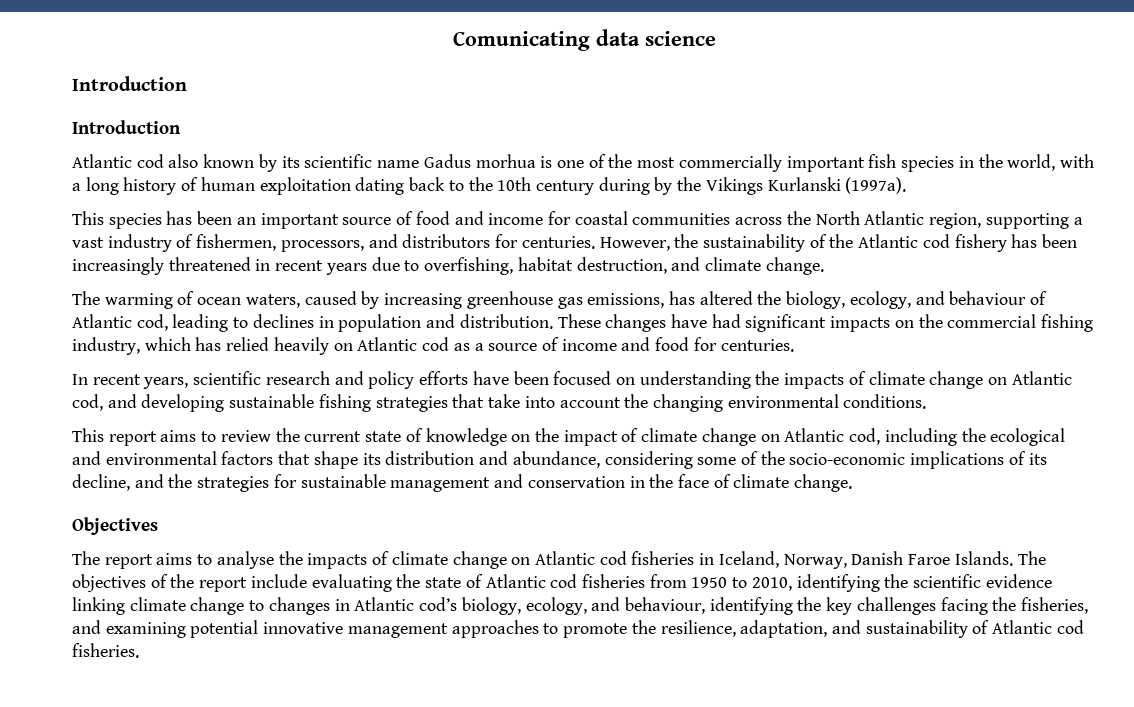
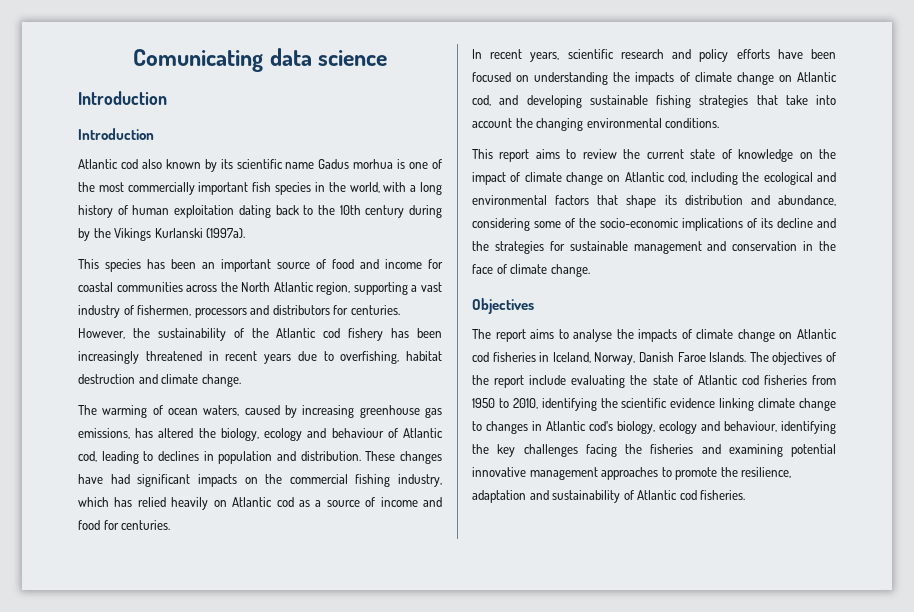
- This species has been an important source of food and income for coastal communities across the North Atlantic region, supporting a vast industry of fishermen, processors, and distributors for centuries.
+ This species has been an important source of food and income for coastal communities across the North Atlantic region, supporting a vast industry of fishermen, processors and distributors for centuries.
- However, the sustainability of the Atlantic cod fishery has been increasingly threatened in recent years due to overfishing, habitat destruction, and climate change.
+ However, the sustainability of the Atlantic cod fishery has been increasingly threatened in recent years due to overfishing, habitat destruction and climate change.
- The warming of ocean waters, caused by increasing greenhouse gas emissions, has altered the biology, ecology, and behaviour of Atlantic cod, leading to declines in population and distribution.
+ The warming of ocean waters, caused by increasing greenhouse gas emissions, has altered the biology, ecology and behaviour of Atlantic cod, leading to declines in population and distribution.
- This report aims to review the current state of knowledge on the impact of climate change on Atlantic cod, including the ecological and environmental factors that shape its distribution and abundance, considering some of the socio-economic implications of its decline, and the strategies for sustainable management and conservation in the face of climate change.
+ This report aims to review the current state of knowledge on the impact of climate change on Atlantic cod, including the ecological and environmental factors that shape its distribution and abundance, considering some of the socio-economic implications of its decline and the strategies for sustainable management and conservation in the face of climate change.
- The objectives of the report include evaluating the state of Atlantic cod fisheries from 1950 to 2010, identifying the scientific evidence linking climate change to changes in Atlantic cod’s biology, ecology, and behaviour, identifying the key challenges facing the fisheries, and examining potential innovative management approaches to promote the resilience, adaptation, and sustainability of Atlantic cod fisheries.
+ The objectives of the report include evaluating the state of Atlantic cod fisheries from 1950 to 2010, identifying the scientific evidence linking climate change to changes in Atlantic cod’s biology, ecology and behaviour, identifying the key challenges facing the fisheries and examining potential innovative management approaches to promote the resilience, adaptation and sustainability of Atlantic cod fisheries.

